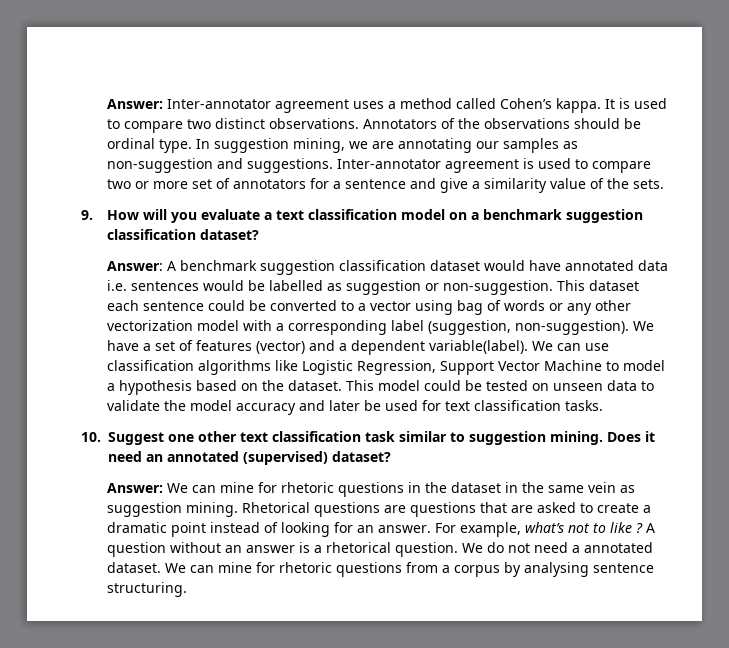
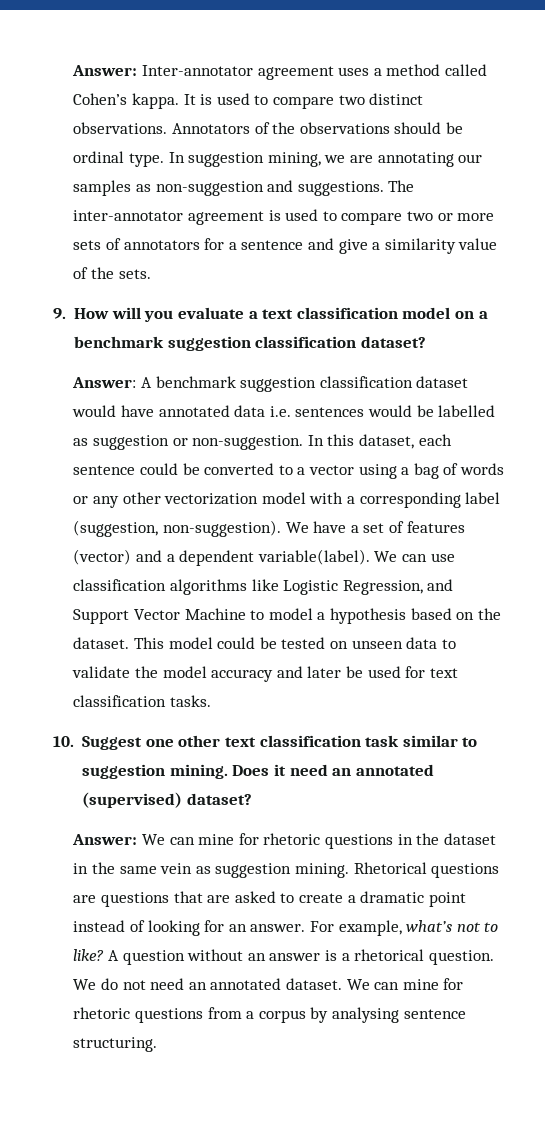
- Inter-annotator agreement is used to compare two or more set of annotators for a sentence and give a similarity value of the sets.
+ The inter-annotator agreement is used to compare two or more sets of annotators for a sentence and give a similarity value of the sets.
- This dataset each sentence could be converted to a vector using bag of words or any other vectorization model with a corresponding label (suggestion, non-suggestion).
+ In this dataset, each sentence could be converted to a vector using a bag of words or any other vectorization model with a corresponding label (suggestion, non-suggestion).
- We can use classification algorithms like Logistic Regression, Support Vector Machine to model a hypothesis based on the dataset.
+ We can use classification algorithms like Logistic Regression, and Support Vector Machine to model a hypothesis based on the dataset.
- For example, what’s not to like ?
+ For example, what’s not to like?
- We do not need a annotated dataset.
+ We do not need an annotated dataset.

